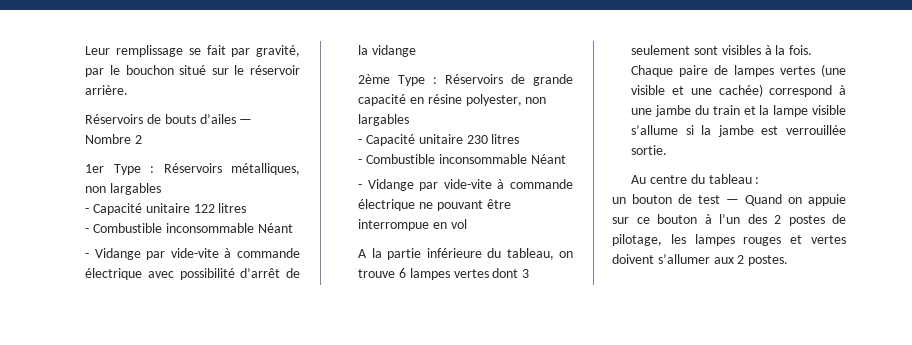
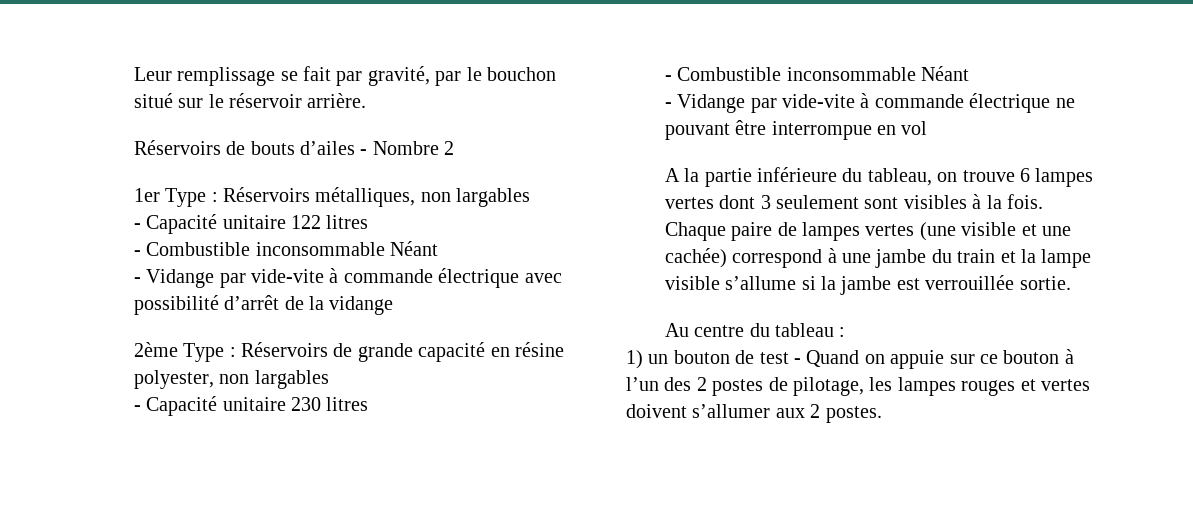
- Réservoirs de bouts d’ailes — Nombre 2
+ Réservoirs de bouts d’ailes - Nombre 2
- un bouton de test — Quand on appuie sur ce bouton à l’un des 2 postes de pilotage, les lampes rouges et vertes doivent s’allumer aux 2 postes.
+ 1) un bouton de test - Quand on appuie sur ce bouton à l’un des 2 postes de pilotage, les lampes rouges et vertes doivent s’allumer aux 2 postes.

